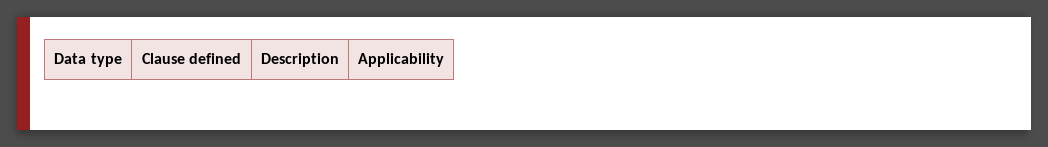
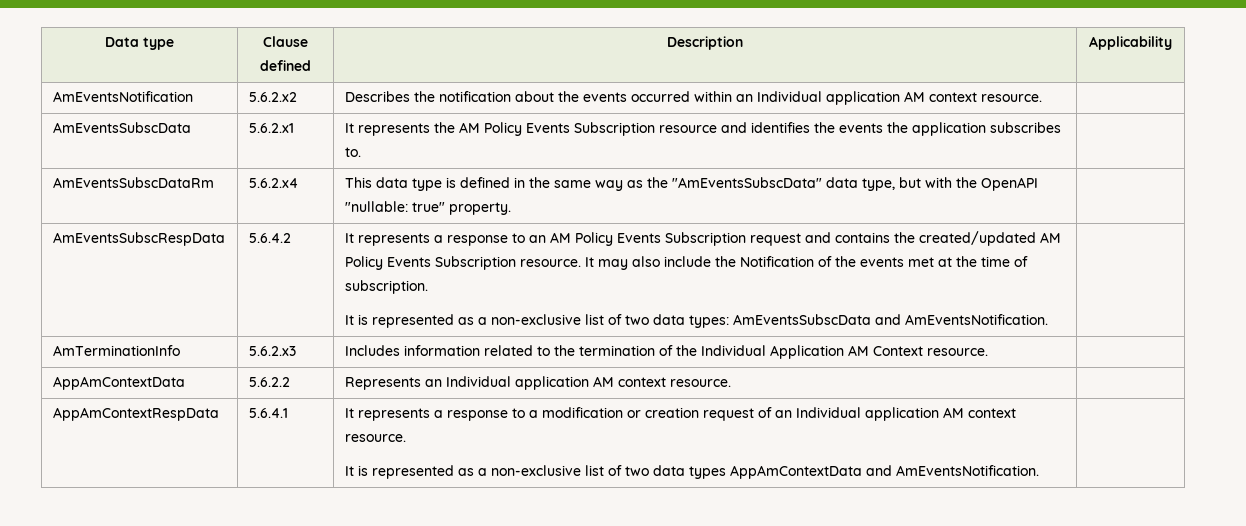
+ AmEventsNotification | 5.6.2.x2 | Describes the notification about the events occurred within an Individual application AM context resource. |
+ AmEventsSubscData | 5.6.2.x1 | It represents the AM Policy Events Subscription resource and identifies the events the application subscribes to. |
+ AmEventsSubscDataRm | 5.6.2.x4 | This data type is defined in the same way as the "AmEventsSubscData" data type, but with the OpenAPI "nullable: true" property. |
+ AmEventsSubscRespData | 5.6.4.2 | It represents a response to an AM Policy Events Subscription request and contains the created/updated AM Policy Events Subscription resource. It may also include the Notification of the events met at the time of subscription.
+ It is represented as a non-exclusive list of two data types: AmEventsSubscData and AmEventsNotification. |
+ AmTerminationInfo | 5.6.2.x3 | Includes information related to the termination of the Individual Application AM Context resource. |
+ AppAmContextData | 5.6.2.2 | Represents an Individual application AM context resource. |
+ AppAmContextRespData | 5.6.4.1 | It represents a response to a modification or creation request of an Individual application AM context resource.
+ It is represented as a non-exclusive list of two data types AppAmContextData and AmEventsNotification. |

